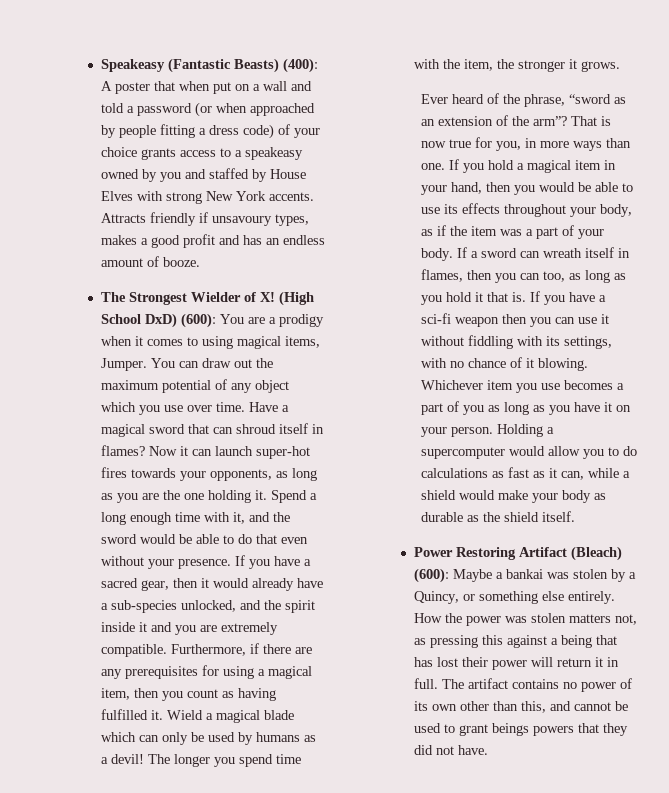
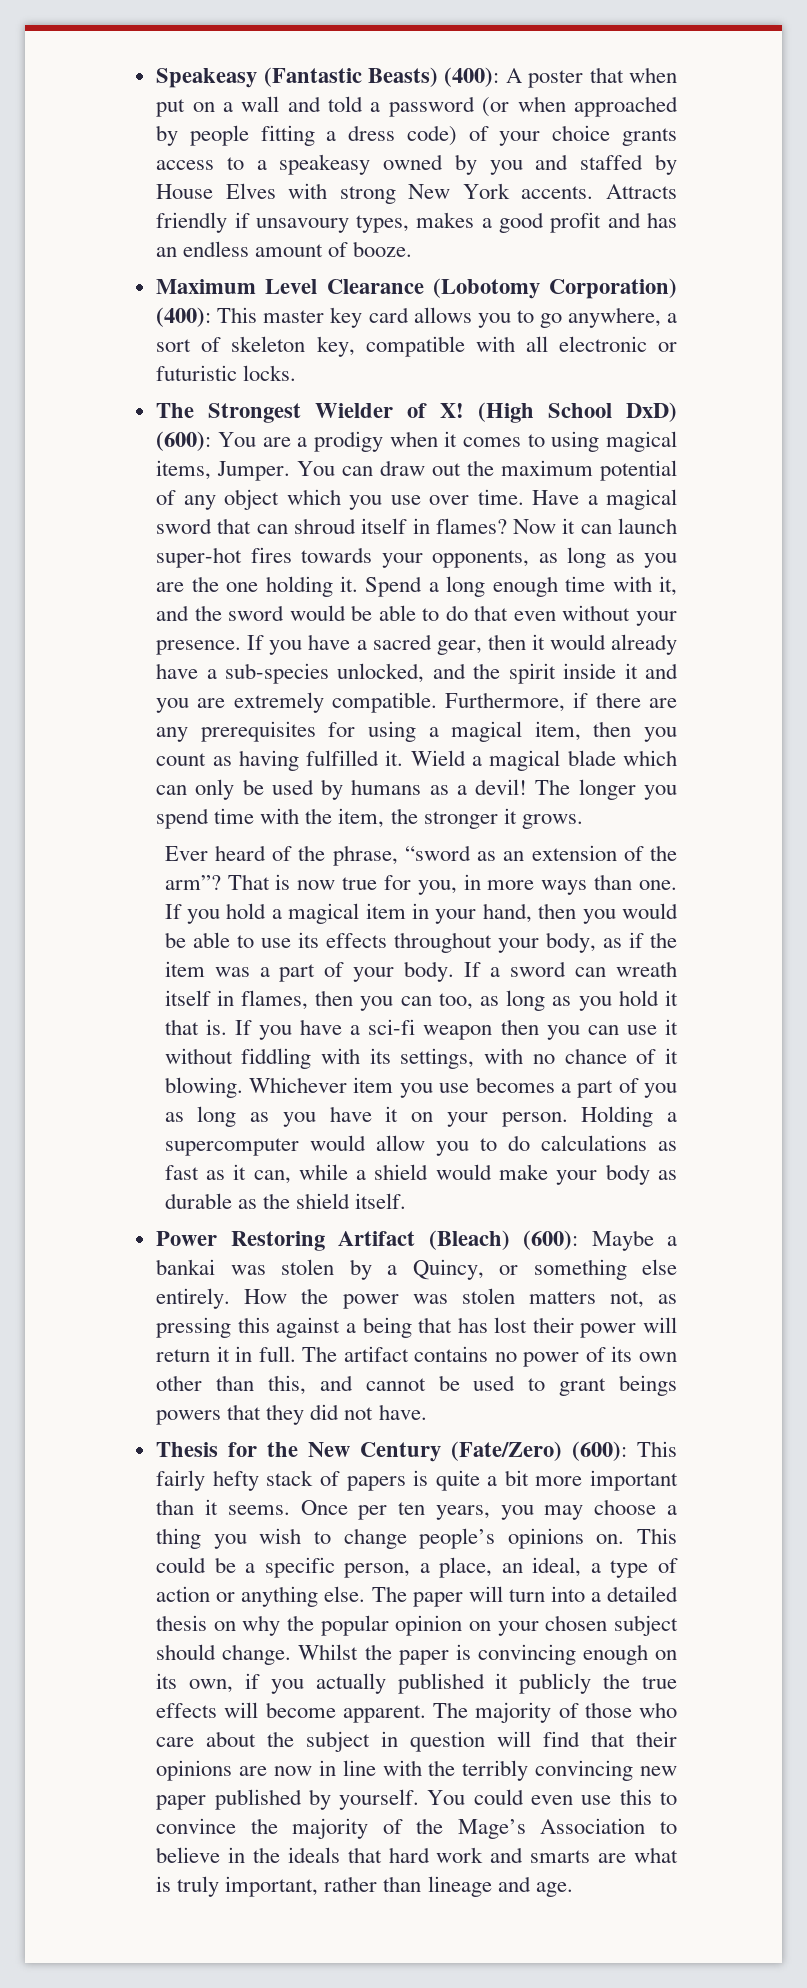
+ Maximum Level Clearance (Lobotomy Corporation) (400): This master key card allows you to go anywhere, a sort of skeleton key, compatible with all electronic or futuristic locks.
+ Thesis for the New Century (Fate/Zero) (600): This fairly hefty stack of papers is quite a bit more important than it seems. Once per ten years, you may choose a thing you wish to change people’s opinions on. This could be a specific person, a place, an ideal, a type of action or anything else. The paper will turn into a detailed thesis on why the popular opinion on your chosen subject should change. Whilst the paper is convincing enough on its own, if you actually published it publicly the true effects will become apparent. The majority of those who care about the subject in question will find that their opinions are now in line with the terribly convincing new paper published by yourself. You could even use this to convince the majority of the Mage’s Association to believe in the ideals that hard work and smarts are what is truly important, rather than lineage and age.

